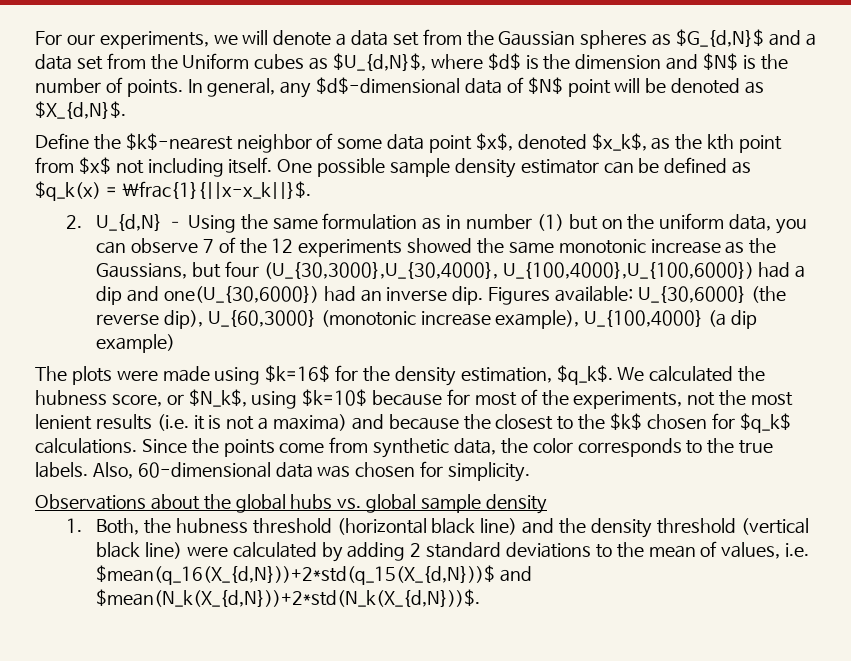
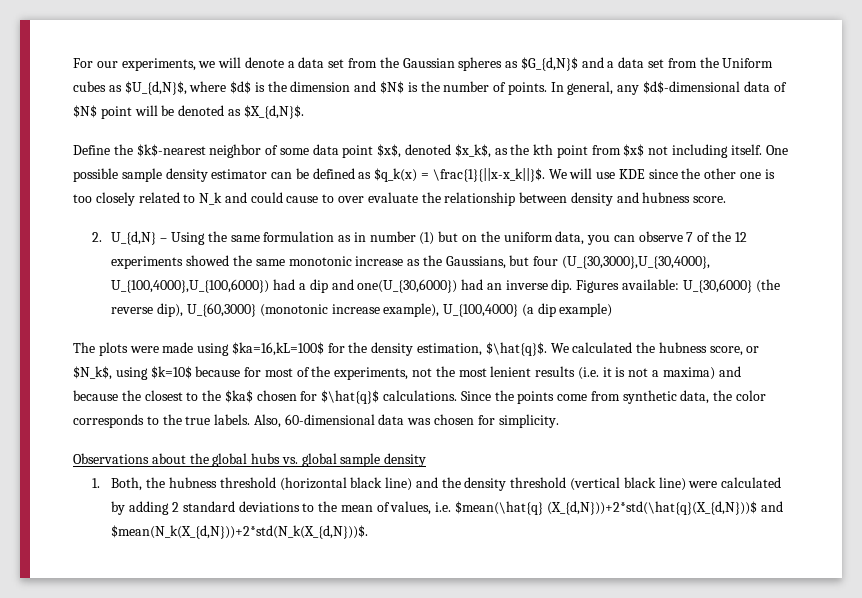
+ We will use KDE since the other one is too closely related to N_k and could cause to over evaluate the relationship between density and hubness score.
- The plots were made using $k=16$ for the density estimation, $q_k$.
+ The plots were made using $ka=16,kL=100$ for the density estimation, $\hat{q}$.
- We calculated the hubness score, or $N_k$, using $k=10$ because for most of the experiments, not the most lenient results (i.e. it is not a maxima) and because the closest to the $k$ chosen for $q_k$ calculations.
+ We calculated the hubness score, or $N_k$, using $k=10$ because for most of the experiments, not the most lenient results (i.e. it is not a maxima) and because the closest to the $ka$ chosen for $\hat{q}$ calculations.
- 1. Both, the hubness threshold (horizontal black line) and the density threshold (vertical black line) were calculated by adding 2 standard deviations to the mean of values, i.e. $mean(q_16(X_{d,N}))+2*std(q_15(X_{d,N}))$ and $mean(N_k(X_{d,N}))+2*std(N_k(X_{d,N}))$.
+ 1. Both, the hubness threshold (horizontal black line) and the density threshold (vertical black line) were calculated by adding 2 standard deviations to the mean of values, i.e. $mean(\hat{q} (X_{d,N}))+2*std(\hat{q}(X_{d,N}))$ and $mean(N_k(X_{d,N}))+2*std(N_k(X_{d,N}))$.

